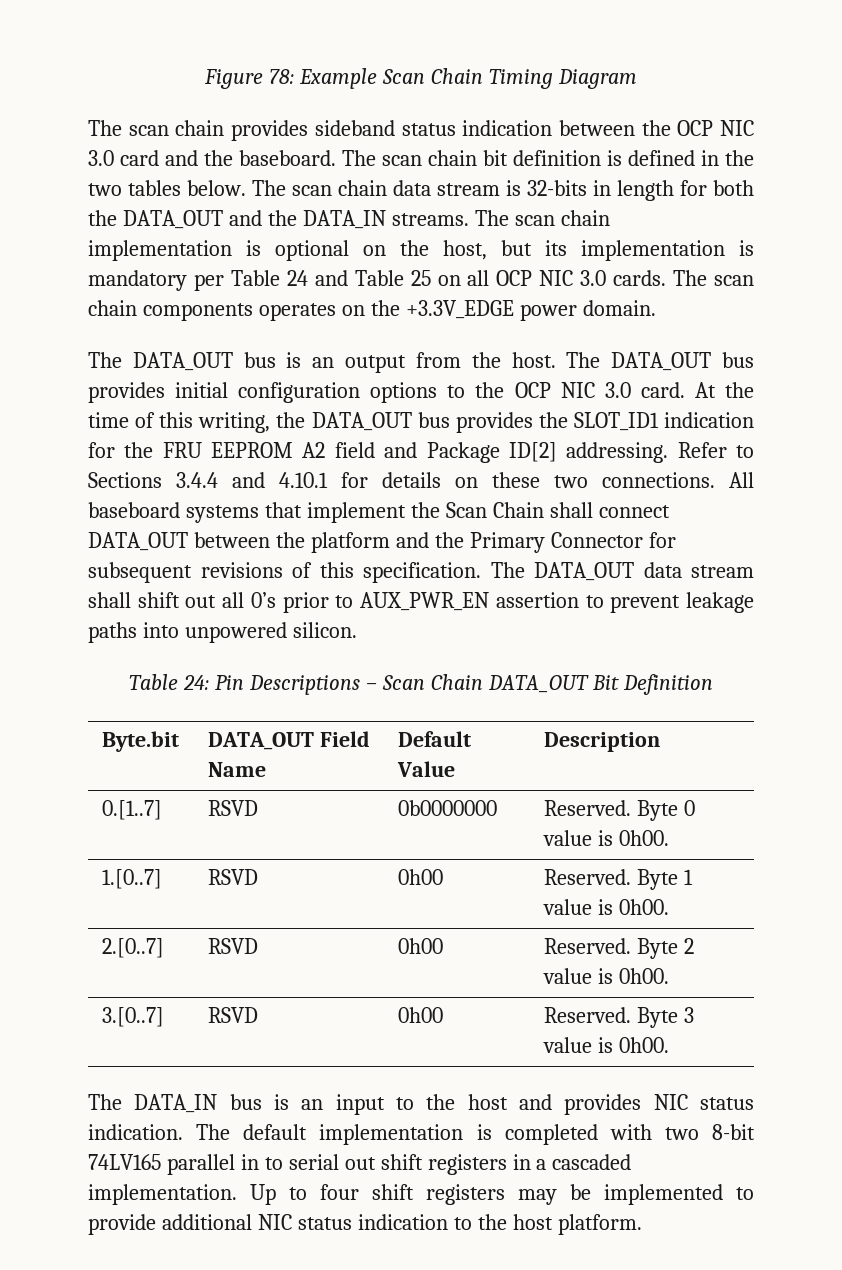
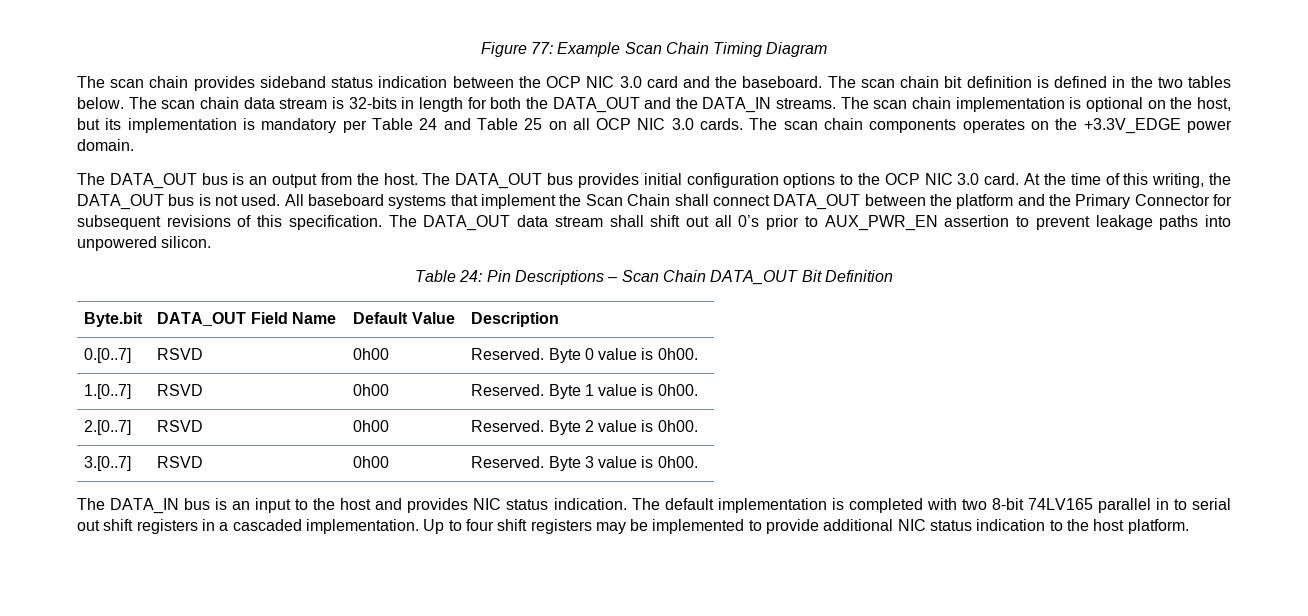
- Figure 78: Example Scan Chain Timing Diagram
+ Figure 77: Example Scan Chain Timing Diagram
- At the time of this writing, the DATA_OUT bus provides the SLOT_ID1 indication for the FRU EEPROM A2 field and Package ID[2] addressing. Refer to Sections 3.4.4 and 4.10.1 for details on these two connections.
+ At the time of this writing, the DATA_OUT bus is not used.
- 0.[1..7] | RSVD | 0b0000000 | Reserved. Byte 0 value is 0h00.
+ 0.[0..7] | RSVD | 0h00 | Reserved. Byte 0 value is 0h00.

